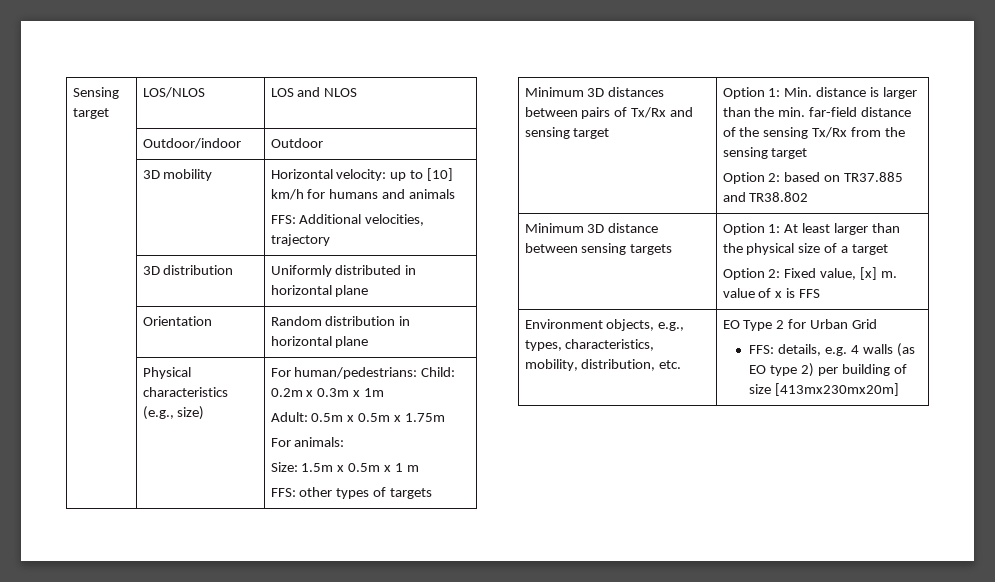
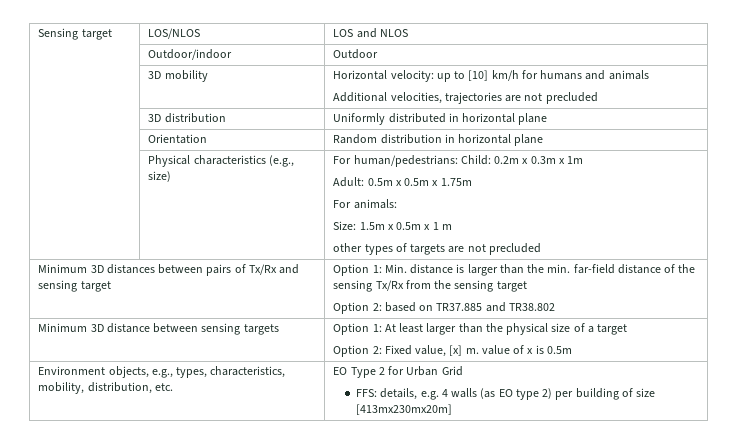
  | 3D mobility | Horizontal velocity: up to [10] km/h for humans and animals
- FFS: Additional velocities, trajectory
+ Additional velocities, trajectories are not precluded
  | Physical characteristics (e.g., size) | For human/pedestrians: Child: 0.2m x 0.3m x 1m
  Adult: 0.5m x 0.5m x 1.75m
  For animals:
  Size: 1.5m x 0.5m x 1 m
- FFS: other types of targets
+ other types of targets are not precluded
  Minimum 3D distance between sensing targets | Option 1: At least larger than the physical size of a target
- Option 2: Fixed value, [x] m. value of x is FFS
+ Option 2: Fixed value, [x] m. value of x is 0.5m

